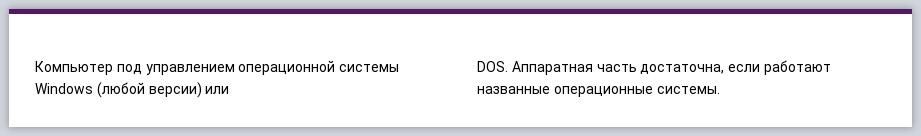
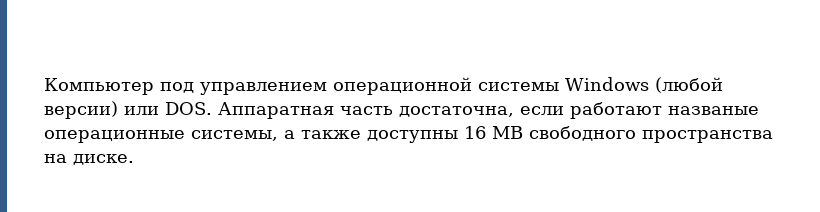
- Компьютер под управлением операционной системы Windows (любой версии) или
- DOS. Аппаратная часть достаточна, если работают названные операционные системы.
+ Компьютер под управлением операционной системы Windows (любой версии) или DOS. Аппаратная часть достаточна, если работают названые операционные системы, а также доступны 16 MB свободного пространства на диске.

